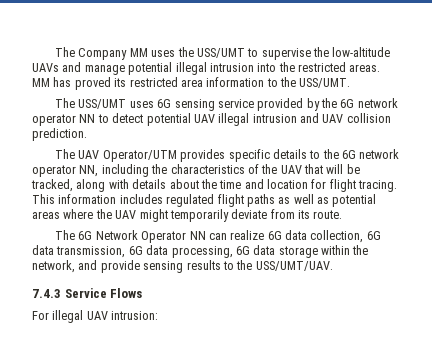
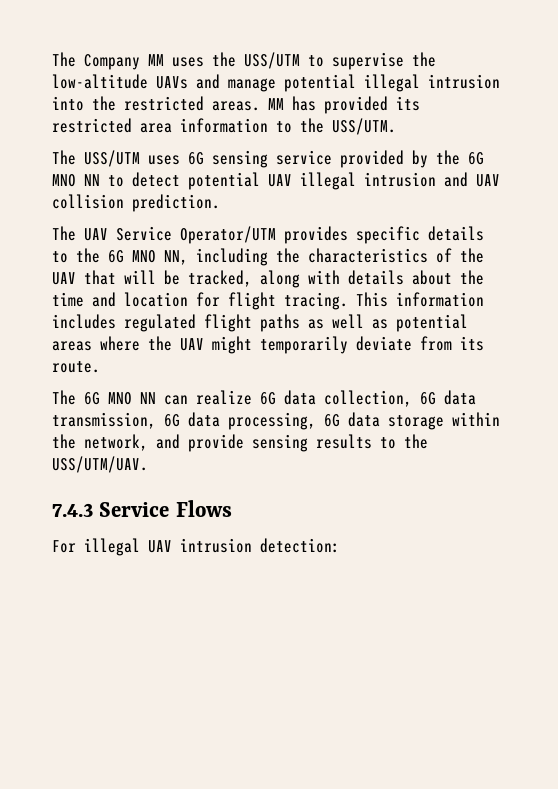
- The Company MM uses the USS/UMT to supervise the low-altitude UAVs and manage potential illegal intrusion into the restricted areas.
+ The Company MM uses the USS/UTM to supervise the low-altitude UAVs and manage potential illegal intrusion into the restricted areas.
- MM has proved its restricted area information to the USS/UMT.
- The USS/UMT uses 6G sensing service provided by the 6G network operator NN to detect potential UAV illegal intrusion and UAV collision prediction.
+ MM has provided its restricted area information to the USS/UTM.
+ The USS/UTM uses 6G sensing service provided by the 6G MNO NN to detect potential UAV illegal intrusion and UAV collision prediction.
- The UAV Operator/UTM provides specific details to the 6G network operator NN, including the characteristics of the UAV that will be tracked, along with details about the time and location for flight tracing.
+ The UAV Service Operator/UTM provides specific details to the 6G MNO NN, including the characteristics of the UAV that will be tracked, along with details about the time and location for flight tracing.
- The 6G Network Operator NN can realize 6G data collection, 6G data transmission, 6G data processing, 6G data storage within the network, and provide sensing results to the USS/UMT/UAV.
+ The 6G MNO NN can realize 6G data collection, 6G data transmission, 6G data processing, 6G data storage within the network, and provide sensing results to the USS/UTM/UAV.
- For illegal UAV intrusion:
+ For illegal UAV intrusion detection:

